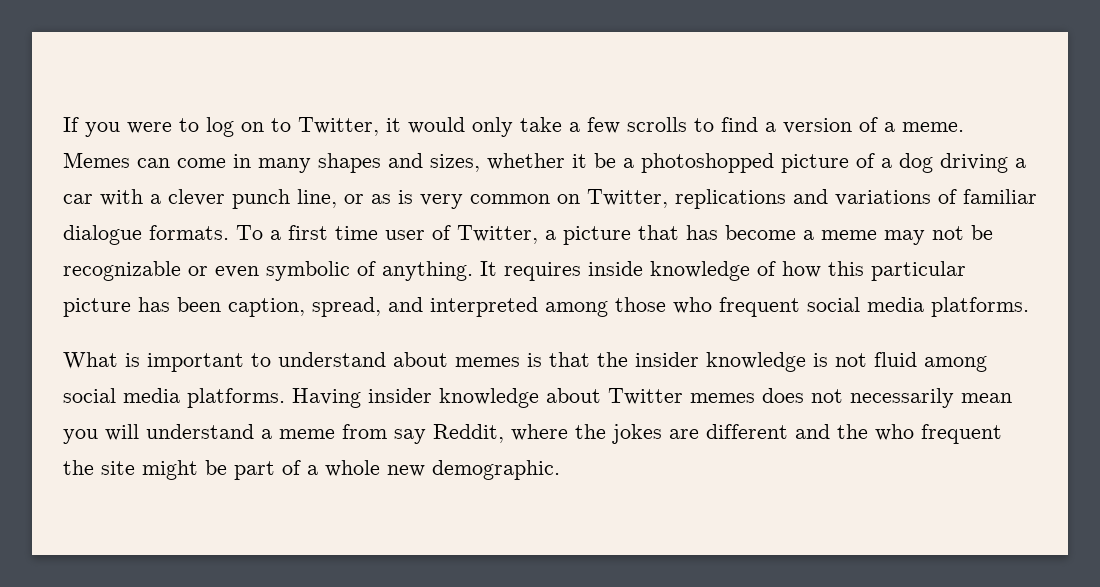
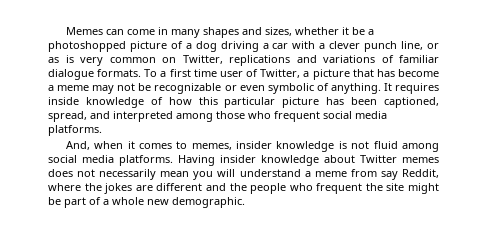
- If you were to log on to Twitter, it would only take a few scrolls to find a version of a meme.
- It requires inside knowledge of how this particular picture has been caption, spread, and interpreted among those who frequent social media platforms.
+ It requires inside knowledge of how this particular picture has been captioned, spread, and interpreted among those who frequent social media platforms.
- What is important to understand about memes is that the insider knowledge is not fluid among social media platforms.
+ And, when it comes to memes, insider knowledge is not fluid among social media platforms.
- Having insider knowledge about Twitter memes does not necessarily mean you will understand a meme from say Reddit, where the jokes are different and the who frequent the site might be part of a whole new demographic.
+ Having insider knowledge about Twitter memes does not necessarily mean you will understand a meme from say Reddit, where the jokes are different and the people who frequent the site might be part of a whole new demographic.

